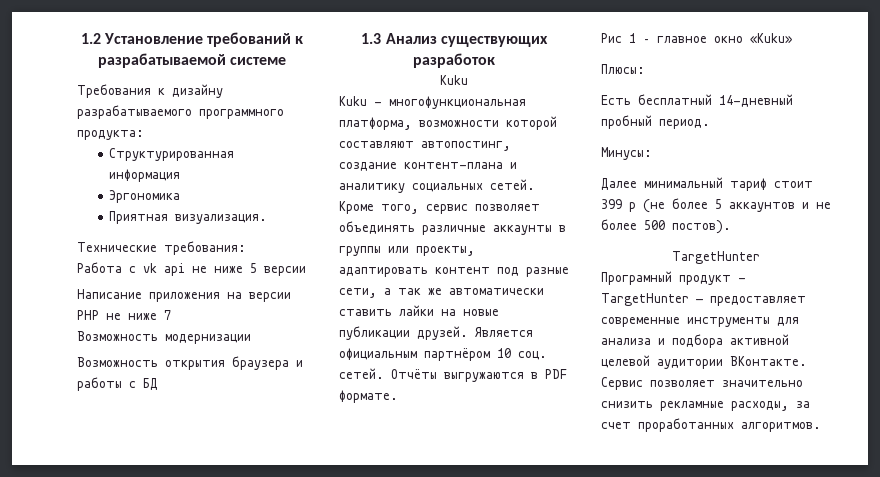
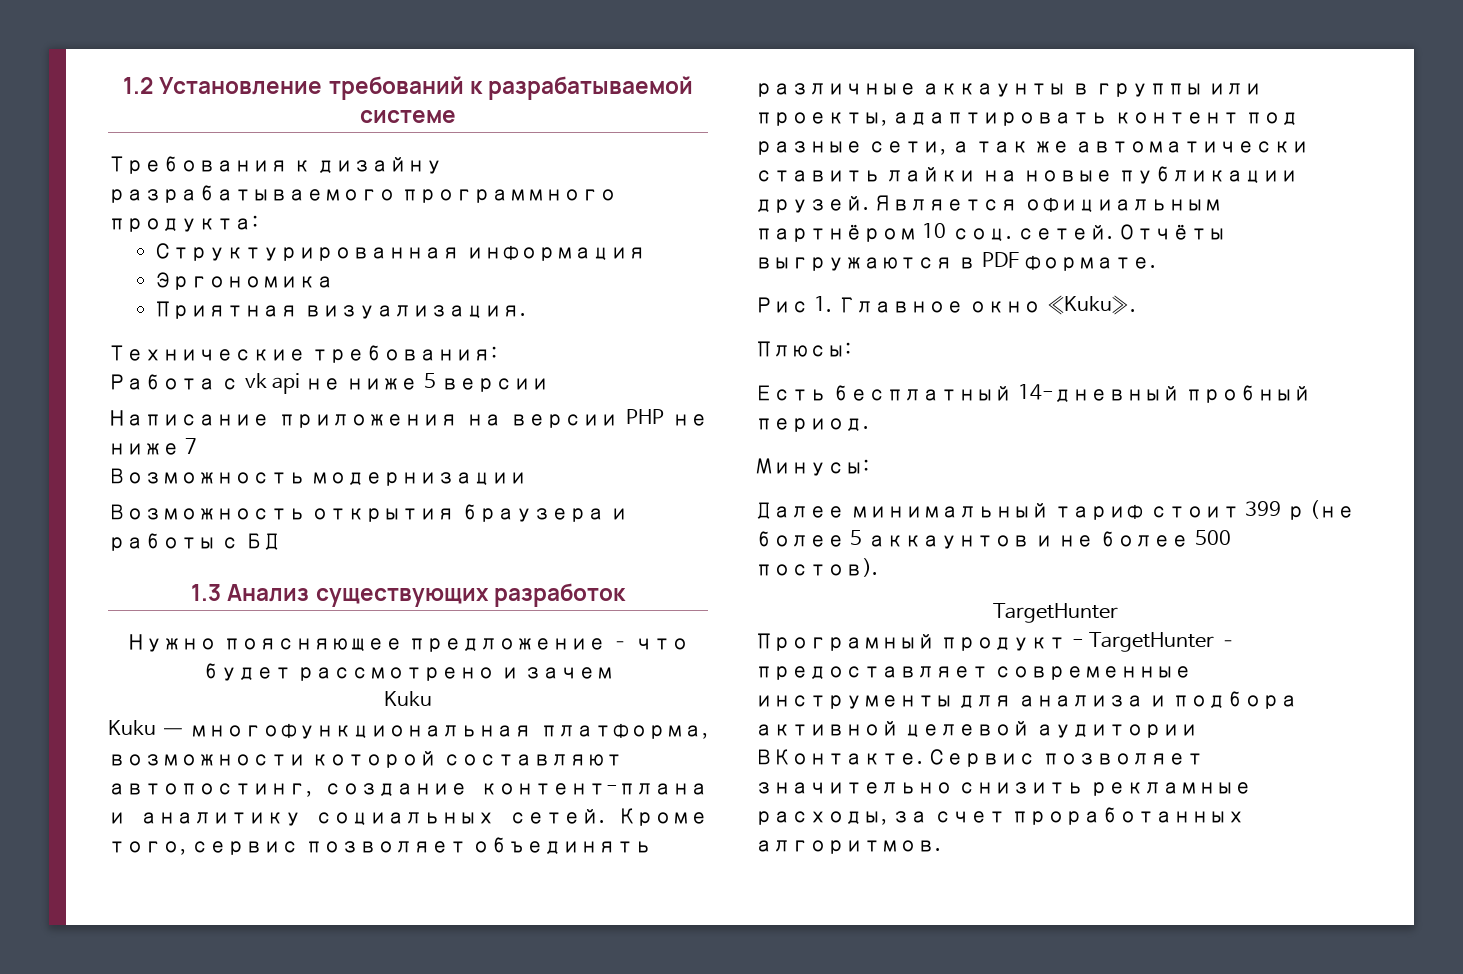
+ Нужно поясняющее предложение – что будет рассмотрено и зачем
- Kuku - многофункциональная платформа, возможности которой составляют автопостинг, создание контент-плана и аналитику социальных сетей.
+ Kuku — многофункциональная платформа, возможности которой составляют автопостинг, создание контент-плана и аналитику социальных сетей.
- Рис 1 – главное окно «Kuku»
+ Рис 1. Главное окно «Kuku».
- Програмный продукт - TargetHunter — предоставляет современные инструменты для анализа и подбора активной целевой аудитории ВКонтакте.
+ Програмный продукт - TargetHunter – предоставляет современные инструменты для анализа и подбора активной целевой аудитории ВКонтакте.

